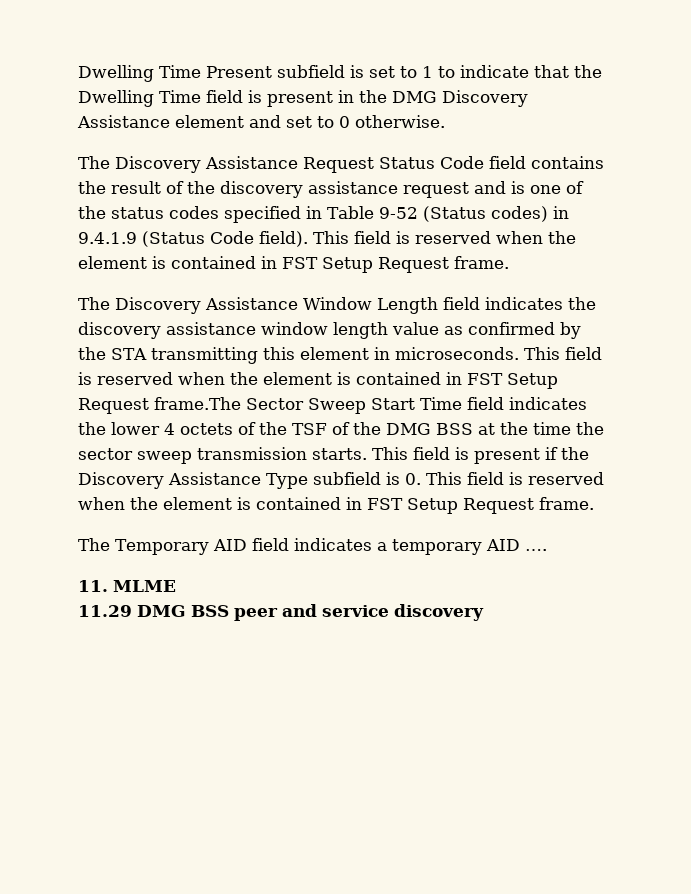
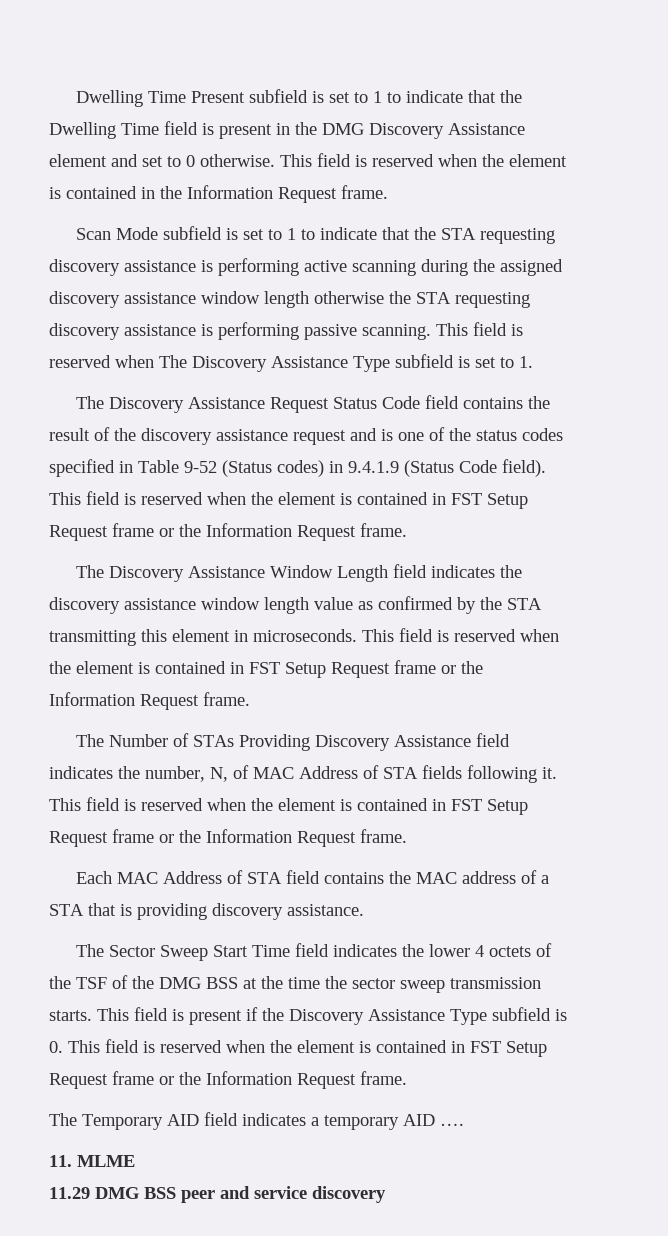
+ This field is reserved when the element is contained in the Information Request frame.
+ Scan Mode subfield is set to 1 to indicate that the STA requesting discovery assistance is performing active scanning during the assigned discovery assistance window length otherwise the STA requesting discovery assistance is performing passive scanning. This field is reserved when The Discovery Assistance Type subfield is set to 1.
- The Discovery Assistance Request Status Code field contains the result of the discovery assistance request and is one of the status codes specified in Table 9-52 (Status codes) in 9.4.1.9 (Status Code field). This field is reserved when the element is contained in FST Setup Request frame.
+ The Discovery Assistance Request Status Code field contains the result of the discovery assistance request and is one of the status codes specified in Table 9-52 (Status codes) in 9.4.1.9 (Status Code field). This field is reserved when the element is contained in FST Setup Request frame or the Information Request frame.
- The Discovery Assistance Window Length field indicates the discovery assistance window length value as confirmed by the STA transmitting this element in microseconds. This field is reserved when the element is contained in FST Setup Request frame.The Sector Sweep Start Time field indicates the lower 4 octets of the TSF of the DMG BSS at the time the sector sweep transmission starts.
+ The Discovery Assistance Window Length field indicates the discovery assistance window length value as confirmed by the STA transmitting this element in microseconds. This field is reserved when the element is contained in FST Setup Request frame or the Information Request frame.
+ The Number of STAs Providing Discovery Assistance field indicates the number, N, of MAC Address of STA fields following it. This field is reserved when the element is contained in FST Setup Request frame or the Information Request frame.
+ Each MAC Address of STA field contains the MAC address of a STA that is providing discovery assistance.
+ The Sector Sweep Start Time field indicates the lower 4 octets of the TSF of the DMG BSS at the time the sector sweep transmission starts.
- This field is present if the Discovery Assistance Type subfield is 0. This field is reserved when the element is contained in FST Setup Request frame.
+ This field is present if the Discovery Assistance Type subfield is 0. This field is reserved when the element is contained in FST Setup Request frame or the Information Request frame.

